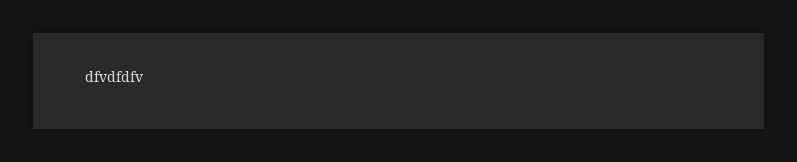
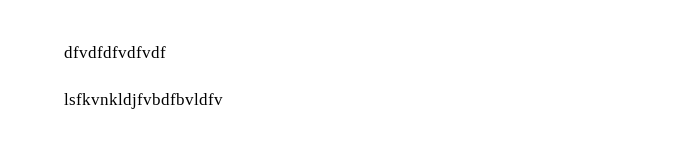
- dfvdfdfv
+ dfvdfdfvdfvdf
+ lsfkvnkldjfvbdfbvldfv

